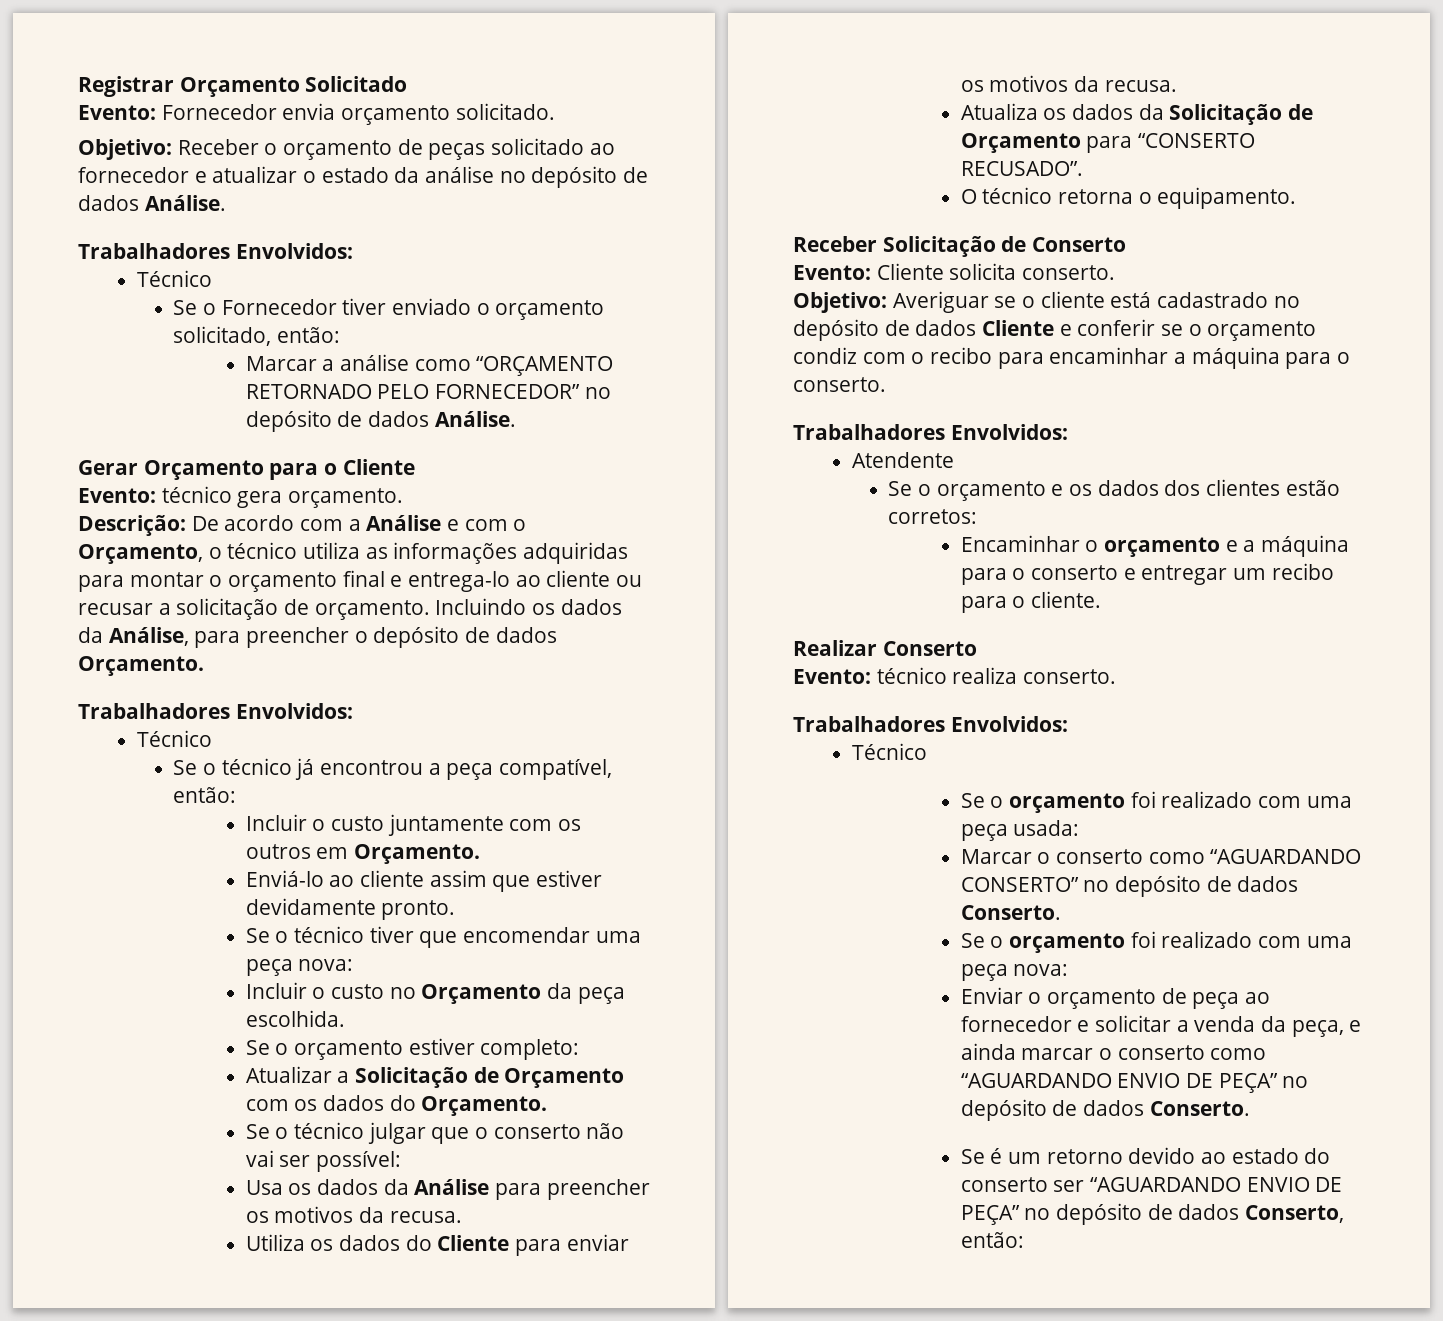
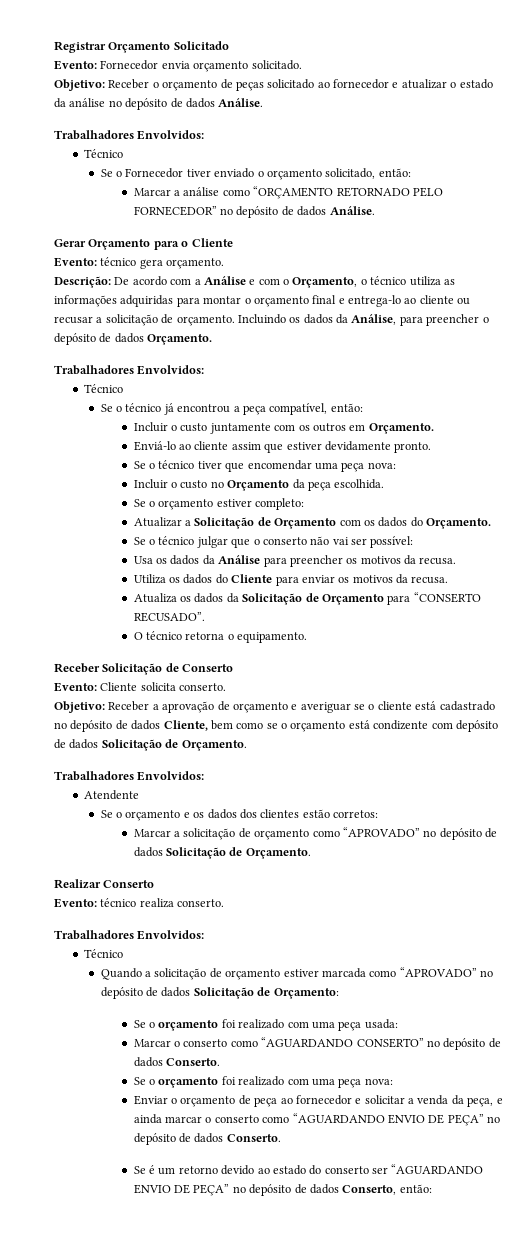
- Objetivo: Averiguar se o cliente está cadastrado no depósito de dados Cliente e conferir se o orçamento condiz com o recibo para encaminhar a máquina para o conserto.
+ Objetivo: Receber a aprovação de orçamento e averiguar se o cliente está cadastrado no depósito de dados Cliente, bem como se o orçamento está condizente com depósito de dados Solicitação de Orçamento.
- Encaminhar o orçamento e a máquina para o conserto e entregar um recibo para o cliente.
+ Marcar a solicitação de orçamento como “APROVADO” no depósito de dados Solicitação de Orçamento.
+ Quando a solicitação de orçamento estiver marcada como “APROVADO” no depósito de dados Solicitação de Orçamento:

